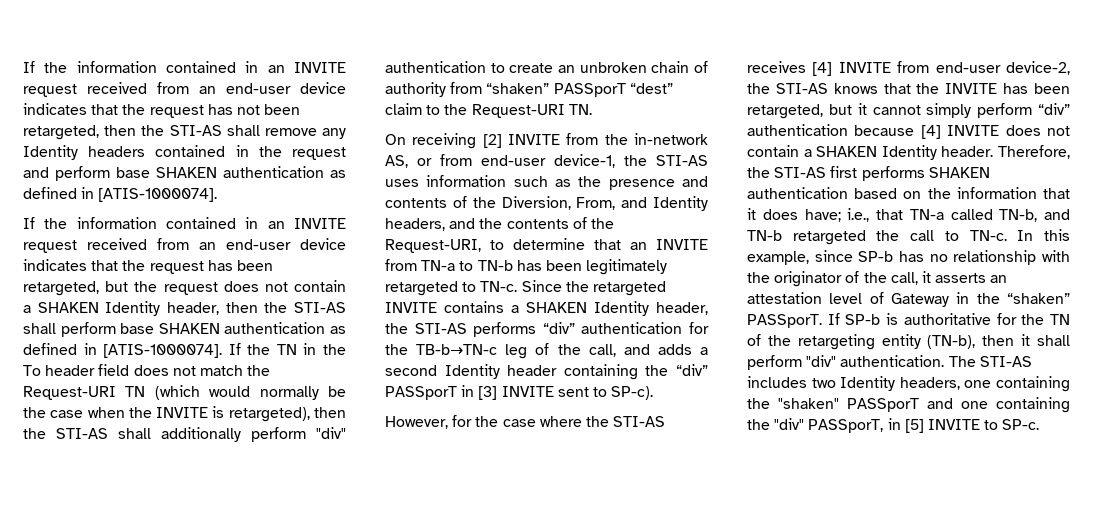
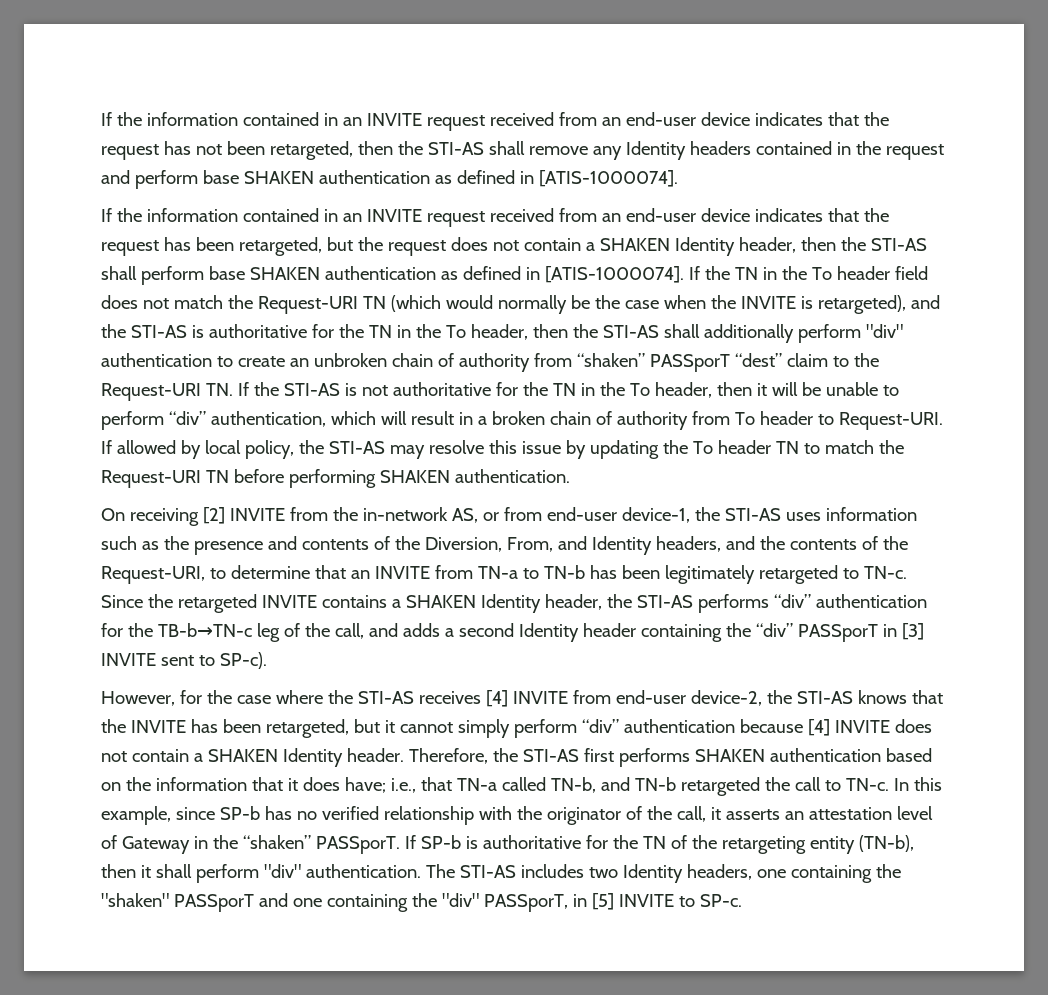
- If the TN in the To header field does not match the Request-URI TN (which would normally be the case when the INVITE is retargeted), then the STI-AS shall additionally perform "div" authentication to create an unbroken chain of authority from “shaken” PASSporT “dest” claim to the Request-URI TN.
+ If the TN in the To header field does not match the Request-URI TN (which would normally be the case when the INVITE is retargeted), and the STI-AS is authoritative for the TN in the To header, then the STI-AS shall additionally perform "div" authentication to create an unbroken chain of authority from “shaken” PASSporT “dest” claim to the Request-URI TN. If the STI-AS is not authoritative for the TN in the To header, then it will be unable to perform “div” authentication, which will result in a broken chain of authority from To header to Request-URI. If allowed by local policy, the STI-AS may resolve this issue by updating the To header TN to match the Request-URI TN before performing SHAKEN authentication.
- In this example, since SP-b has no relationship with the originator of the call, it asserts an attestation level of Gateway in the “shaken” PASSporT.
+ In this example, since SP-b has no verified relationship with the originator of the call, it asserts an attestation level of Gateway in the “shaken” PASSporT.

